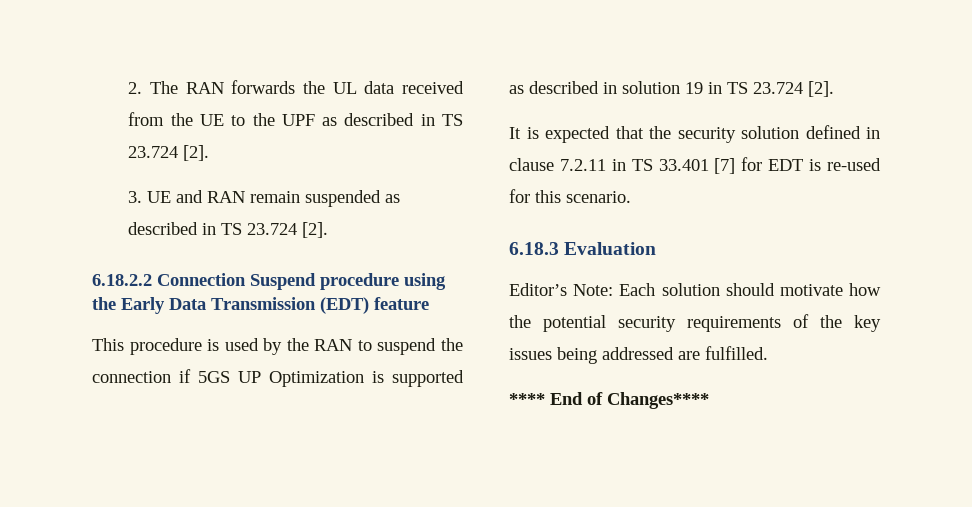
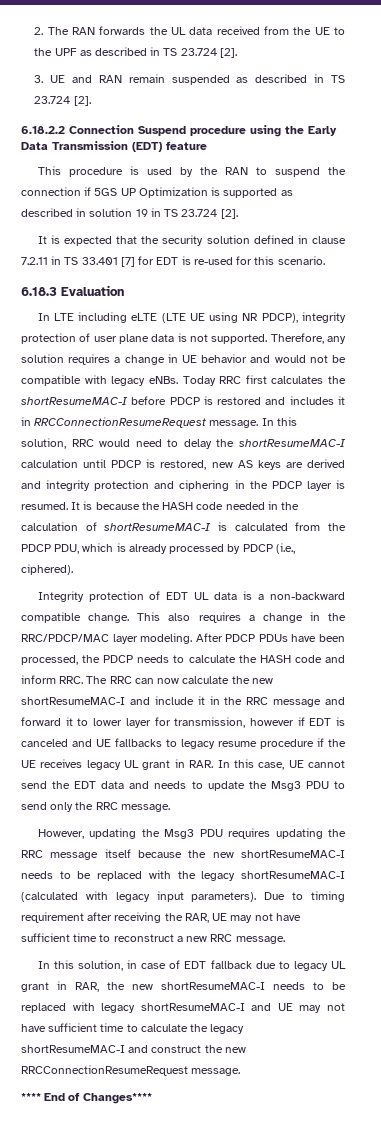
- Editor’s Note: Each solution should motivate how the potential security requirements of the key issues being addressed are fulfilled.
+ In LTE including eLTE (LTE UE using NR PDCP), integrity protection of user plane data is not supported. Therefore, any solution requires a change in UE behavior and would not be compatible with legacy eNBs. Today RRC first calculates the shortResumeMAC-I before PDCP is restored and includes it in RRCConnectionResumeRequest message. In this solution, RRC would need to delay the shortResumeMAC-I calculation until PDCP is restored, new AS keys are derived and integrity protection and ciphering in the PDCP layer is resumed. It is because the HASH code needed in the calculation of shortResumeMAC-I is calculated from the PDCP PDU, which is already processed by PDCP (i.e., ciphered).
+ Integrity protection of EDT UL data is a non-backward compatible change. This also requires a change in the RRC/PDCP/MAC layer modeling. After PDCP PDUs have been processed, the PDCP needs to calculate the HASH code and inform RRC. The RRC can now calculate the new shortResumeMAC-I and include it in the RRC message and forward it to lower layer for transmission, however if EDT is canceled and UE fallbacks to legacy resume procedure if the UE receives legacy UL grant in RAR. In this case, UE cannot send the EDT data and needs to update the Msg3 PDU to send only the RRC message.
+ However, updating the Msg3 PDU requires updating the RRC message itself because the new shortResumeMAC-I needs to be replaced with the legacy shortResumeMAC-I (calculated with legacy input parameters). Due to timing requirement after receiving the RAR, UE may not have sufficient time to reconstruct a new RRC message.
+ In this solution, in case of EDT fallback due to legacy UL grant in RAR, the new shortResumeMAC-I needs to be replaced with legacy shortResumeMAC-I and UE may not have sufficient time to calculate the legacy shortResumeMAC-I and construct the new RRCConnectionResumeRequest message.

